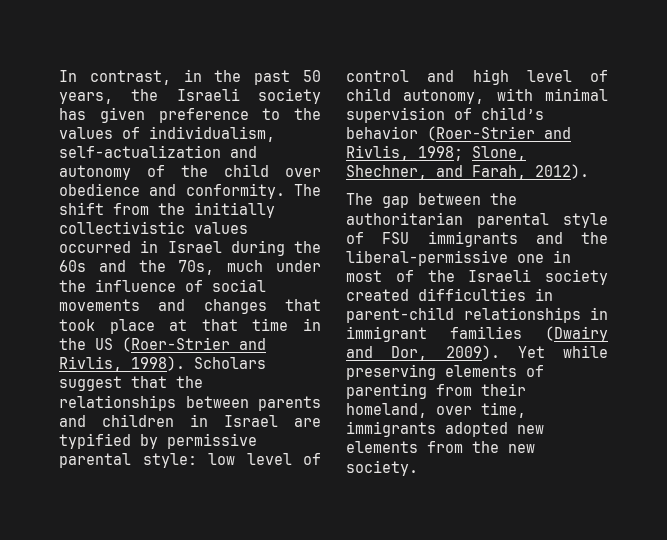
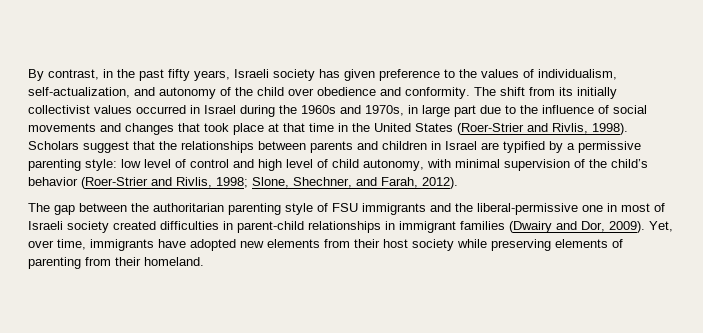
- In contrast, in the past 50 years, the Israeli society has given preference to the values of individualism, self-actualization and autonomy of the child over obedience and conformity.
+ By contrast, in the past fifty years, Israeli society has given preference to the values of individualism, self-actualization, and autonomy of the child over obedience and conformity.
- The shift from the initially collectivistic values occurred in Israel during the 60s and the 70s, much under the influence of social movements and changes that took place at that time in the US (Roer-Strier and Rivlis, 1998).
+ The shift from its initially collectivist values occurred in Israel during the 1960s and 1970s, in large part due to the influence of social movements and changes that took place at that time in the United States (Roer-Strier and Rivlis, 1998).
- Scholars suggest that the relationships between parents and children in Israel are typified by permissive parental style: low level of control and high level of child autonomy, with minimal supervision of child’s behavior (Roer-Strier and Rivlis, 1998; Slone, Shechner, and Farah, 2012).
+ Scholars suggest that the relationships between parents and children in Israel are typified by a permissive parenting style: low level of control and high level of child autonomy, with minimal supervision of the child’s behavior (Roer-Strier and Rivlis, 1998; Slone, Shechner, and Farah, 2012).
- The gap between the authoritarian parental style of FSU immigrants and the liberal-permissive one in most of the Israeli society created difficulties in parent-child relationships in immigrant families (Dwairy and Dor, 2009).
+ The gap between the authoritarian parenting style of FSU immigrants and the liberal-permissive one in most of Israeli society created difficulties in parent-child relationships in immigrant families (Dwairy and Dor, 2009).
- Yet while preserving elements of parenting from their homeland, over time, immigrants adopted new elements from the new society.
+ Yet, over time, immigrants have adopted new elements from their host society while preserving elements of parenting from their homeland.

